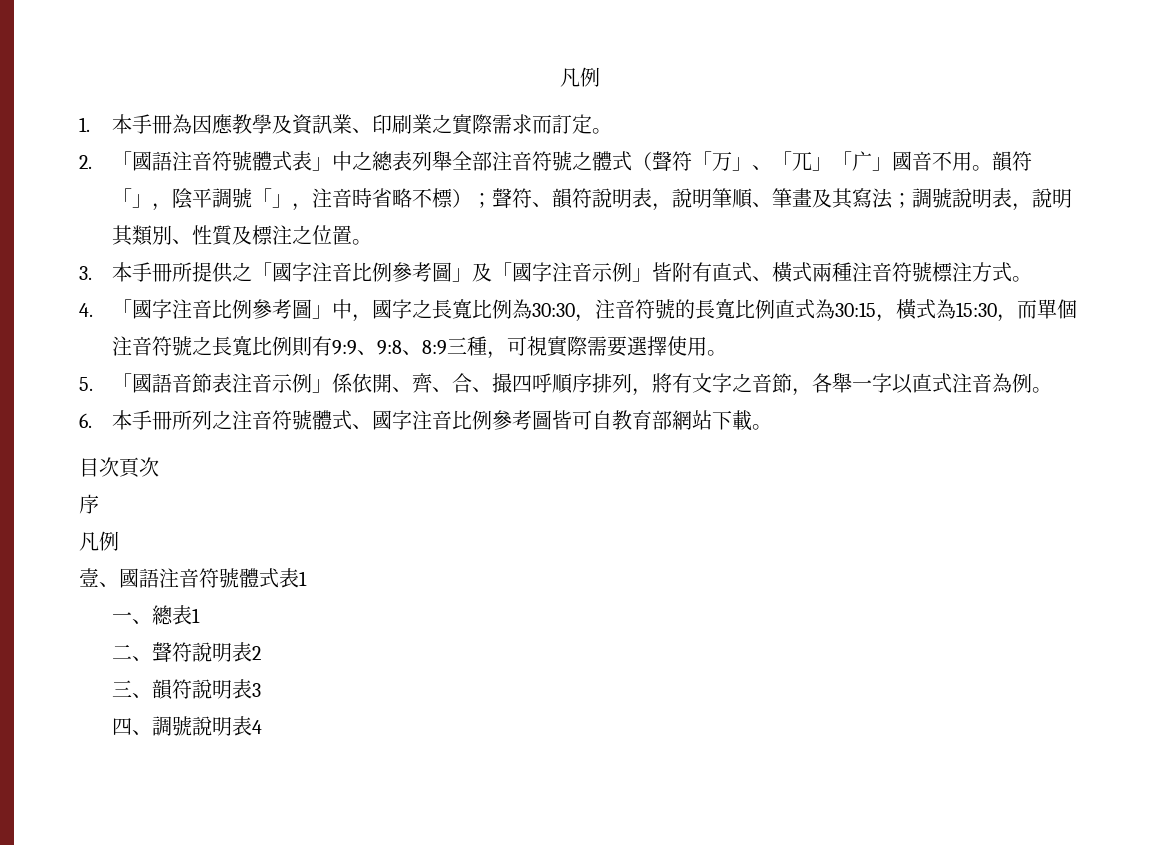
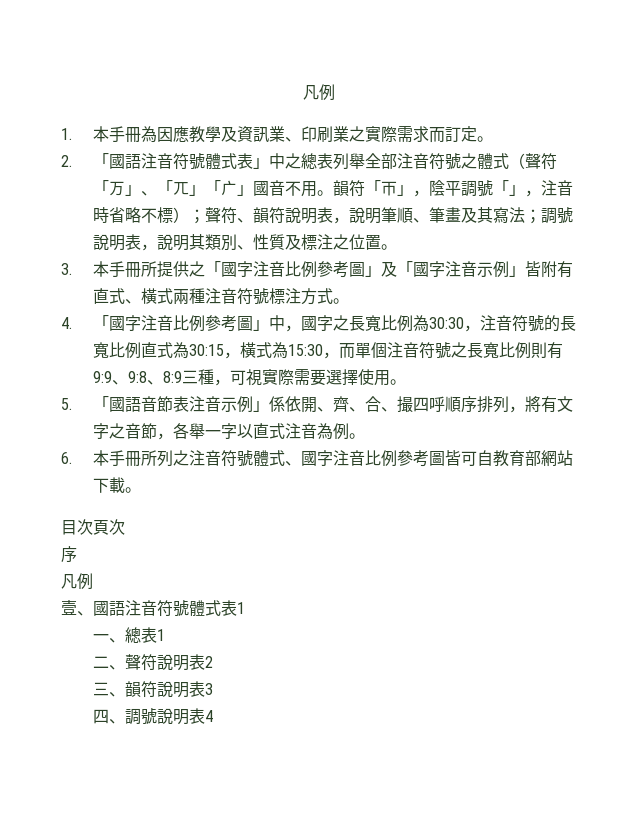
- 韻符「」，陰平調號「」，注音時省略不標）；聲符、韻符說明表，說明筆順、筆畫及其寫法；調號說明表，說明其類別、性質及標注之位置。
+ 韻符「ㄭ」，陰平調號「」，注音時省略不標）；聲符、韻符說明表，說明筆順、筆畫及其寫法；調號說明表，說明其類別、性質及標注之位置。

